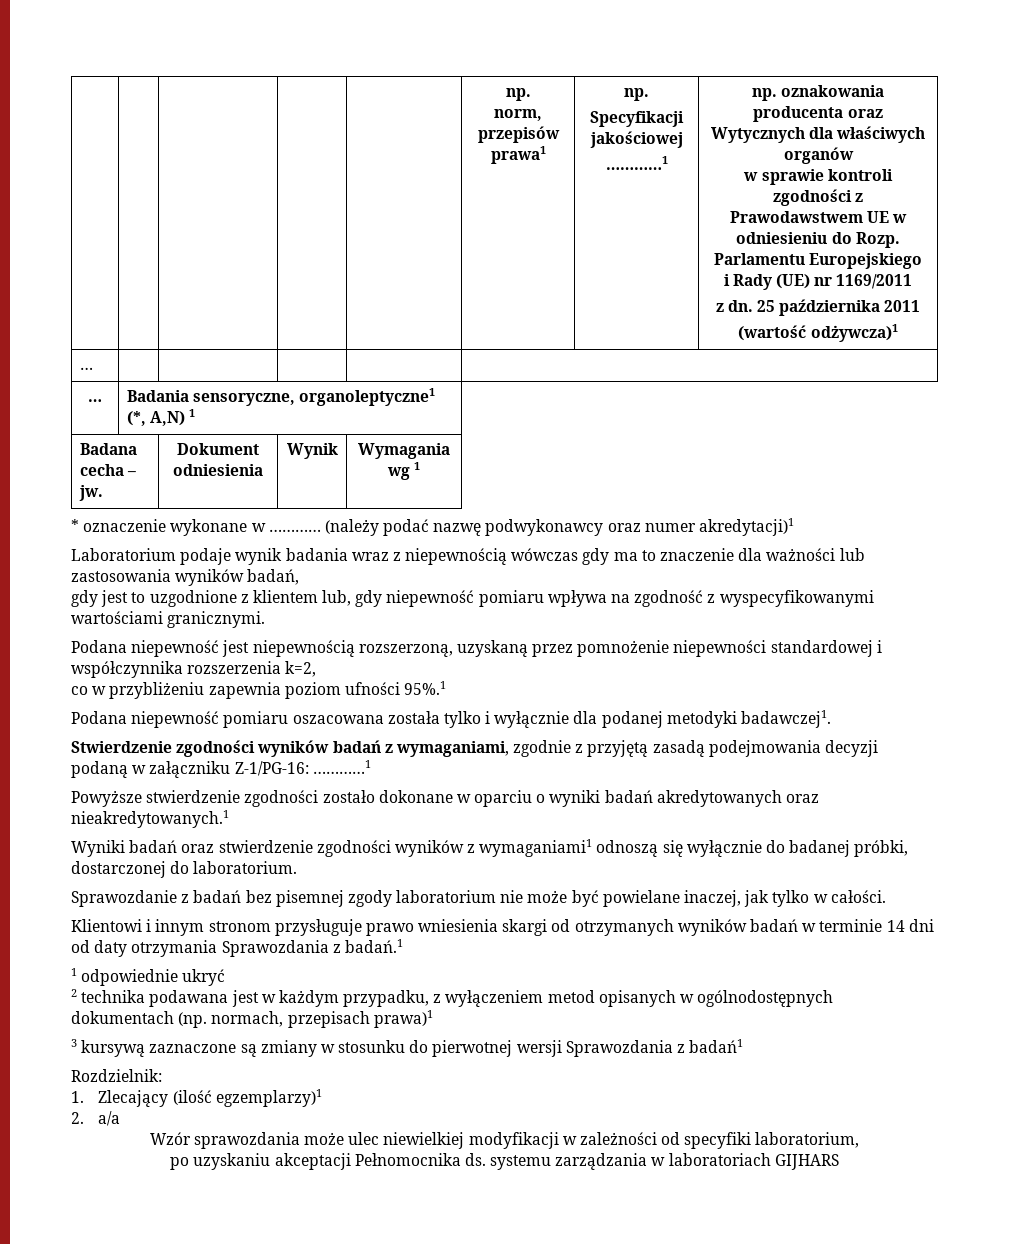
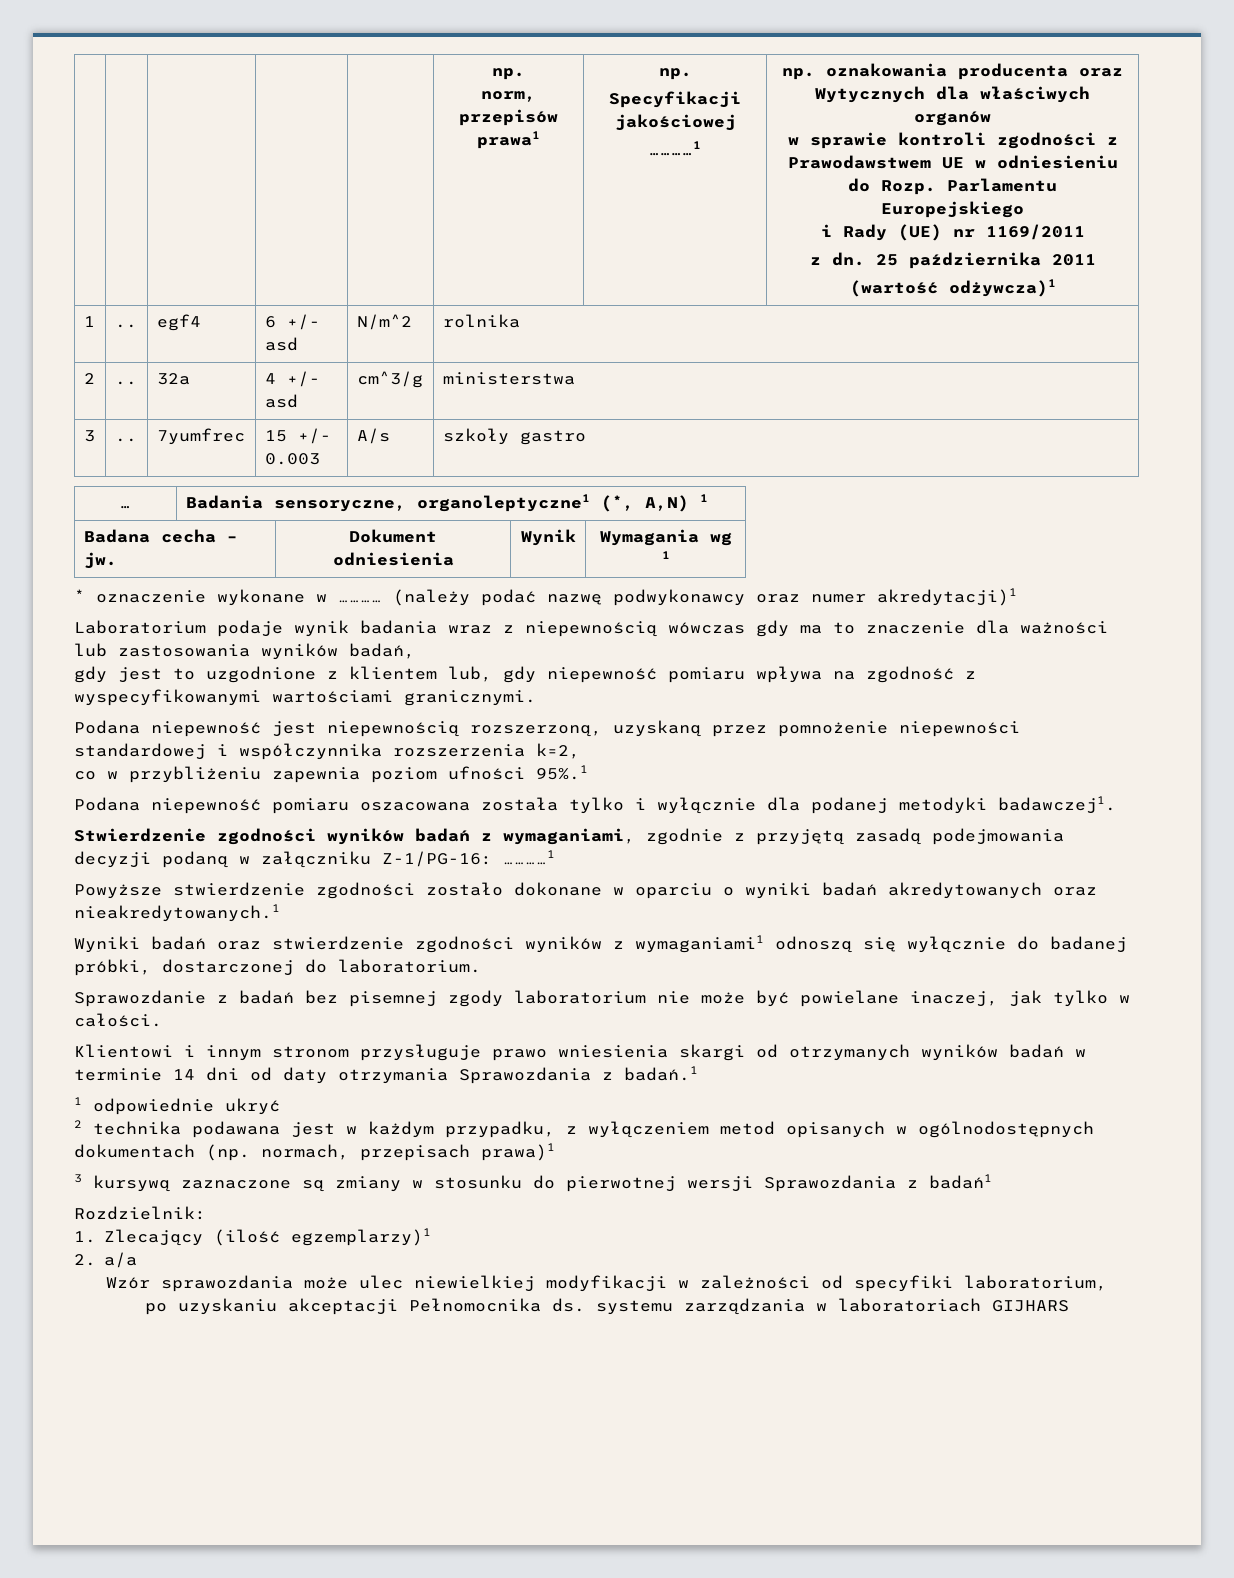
- … | | | | |
+ 1 | .. | egf4 | 6 +/- asd | N/m^2 | rolnika
+ 2 | .. | 32a | 4 +/- asd | cm^3/g | ministerstwa
+ 3 | .. | 7yumfrec | 15 +/- 0.003 | A/s | szkoły gastro

